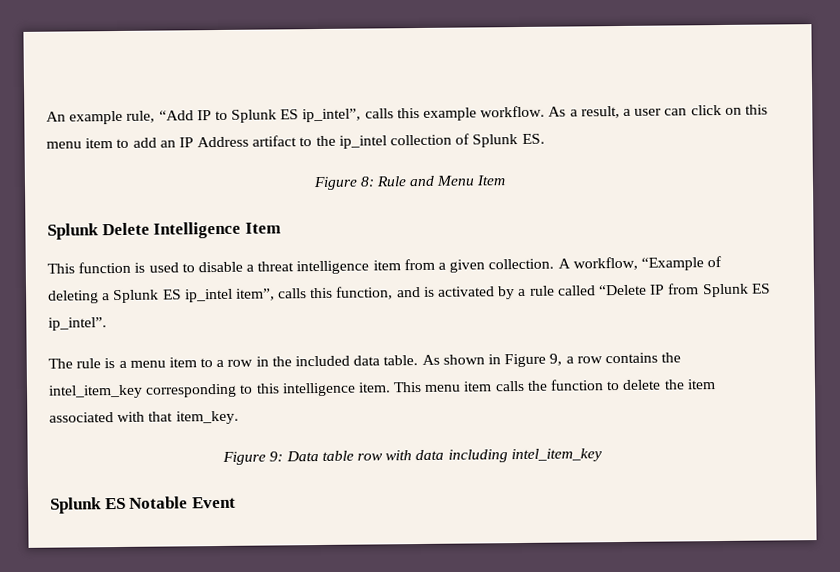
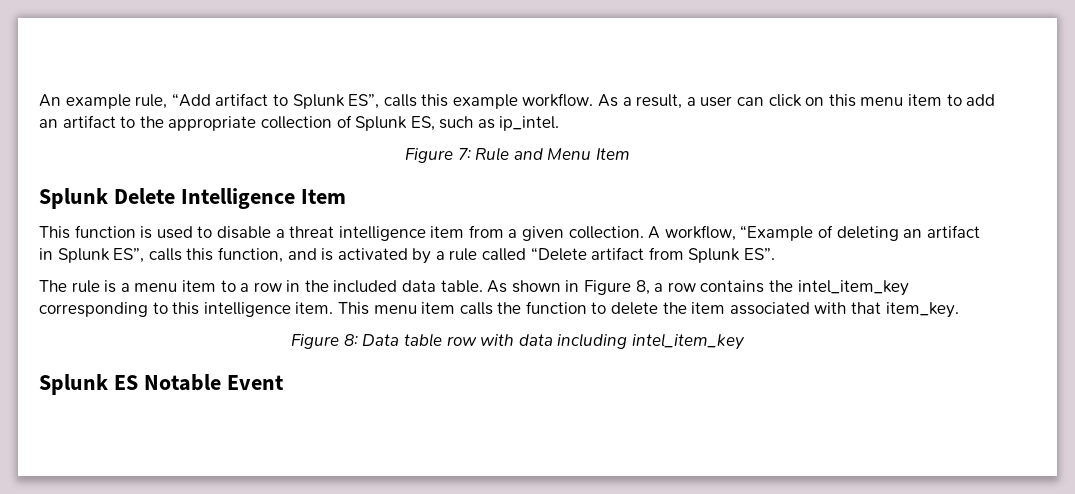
- An example rule, “Add IP to Splunk ES ip_intel”, calls this example workflow.
+ An example rule, “Add artifact to Splunk ES”, calls this example workflow.
- As a result, a user can click on this menu item to add an IP Address artifact to the ip_intel collection of Splunk ES.
- Figure 8: Rule and Menu Item
+ As a result, a user can click on this menu item to add an artifact to the appropriate collection of Splunk ES, such as ip_intel.
+ Figure 7: Rule and Menu Item
- A workflow, “Example of deleting a Splunk ES ip_intel item”, calls this function, and is activated by a rule called “Delete IP from Splunk ES ip_intel”.
+ A workflow, “Example of deleting an artifact in Splunk ES”, calls this function, and is activated by a rule called “Delete artifact from Splunk ES”.
- As shown in Figure 9, a row contains the intel_item_key corresponding to this intelligence item.
+ As shown in Figure 8, a row contains the intel_item_key corresponding to this intelligence item.
- Figure 9: Data table row with data including intel_item_key
+ Figure 8: Data table row with data including intel_item_key

